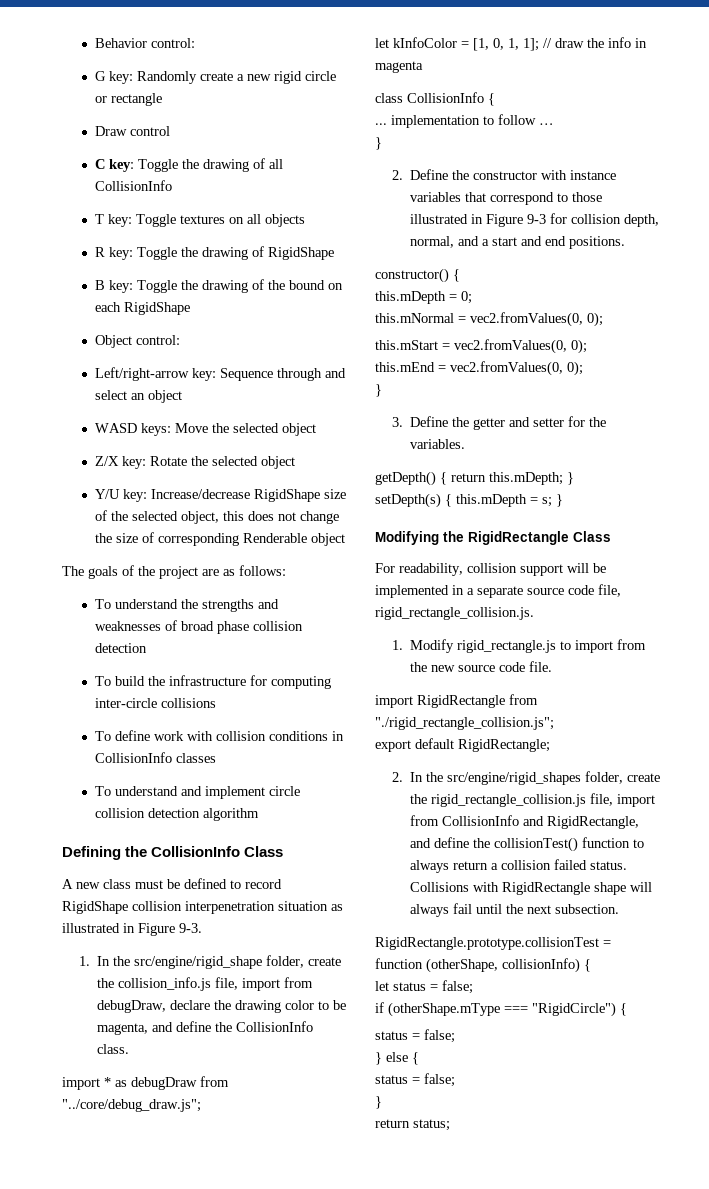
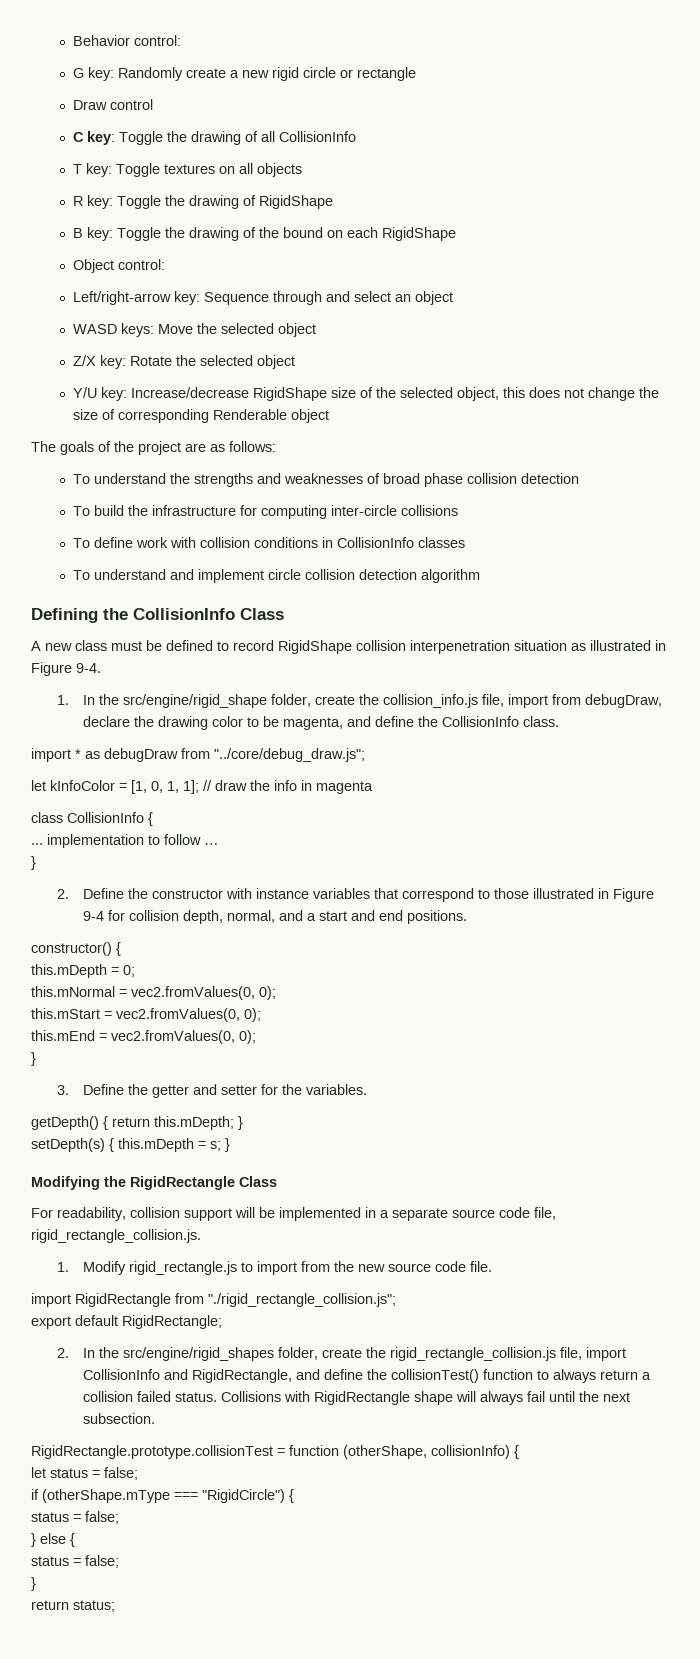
- A new class must be defined to record RigidShape collision interpenetration situation as illustrated in Figure 9-3.
+ A new class must be defined to record RigidShape collision interpenetration situation as illustrated in Figure 9-4.
- 2. Define the constructor with instance variables that correspond to those illustrated in Figure 9-3 for collision depth, normal, and a start and end positions.
+ 2. Define the constructor with instance variables that correspond to those illustrated in Figure 9-4 for collision depth, normal, and a start and end positions.
- 2. In the src/engine/rigid_shapes folder, create the rigid_rectangle_collision.js file, import from CollisionInfo and RigidRectangle, and define the collisionTest() function to always return a collision failed status.
+ 2. In the src/engine/rigid_shapes folder, create the rigid_rectangle_collision.js file, import CollisionInfo and RigidRectangle, and define the collisionTest() function to always return a collision failed status.

